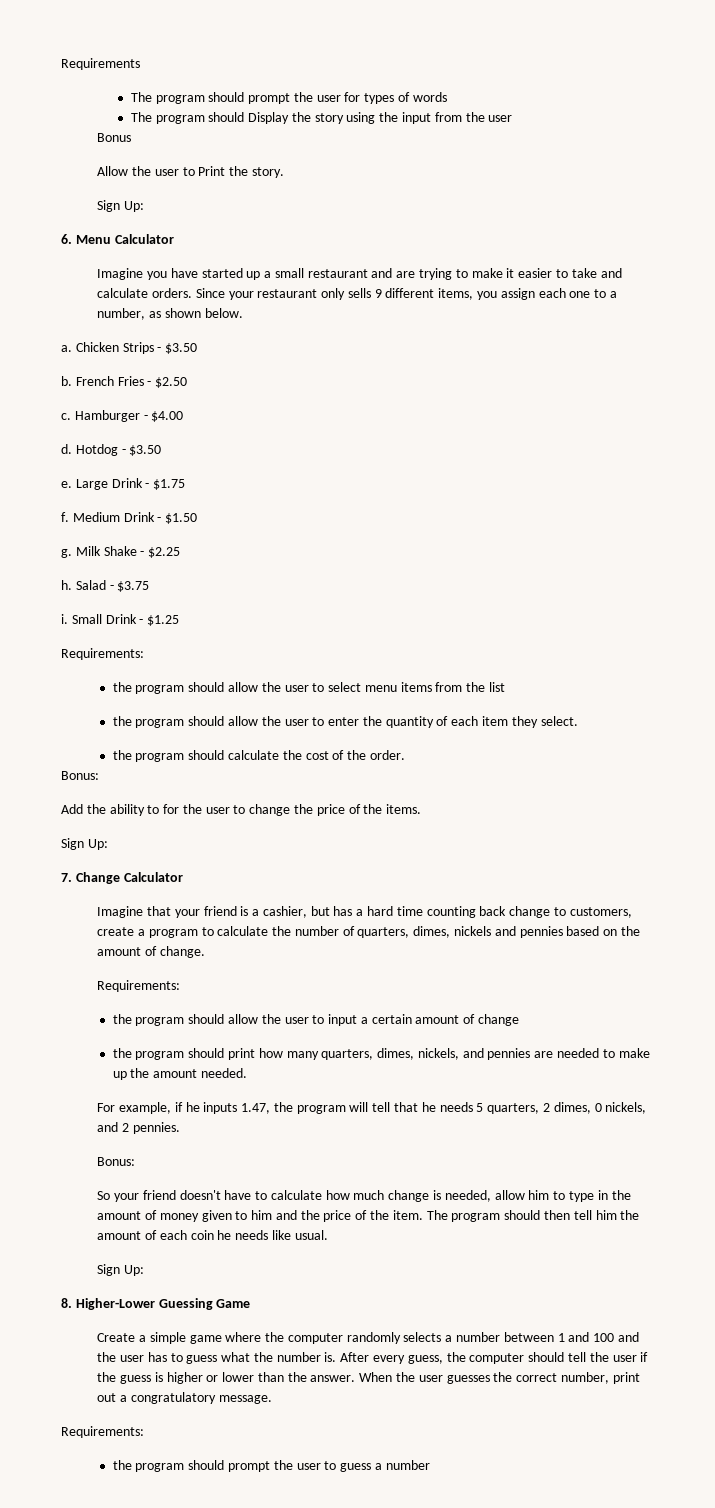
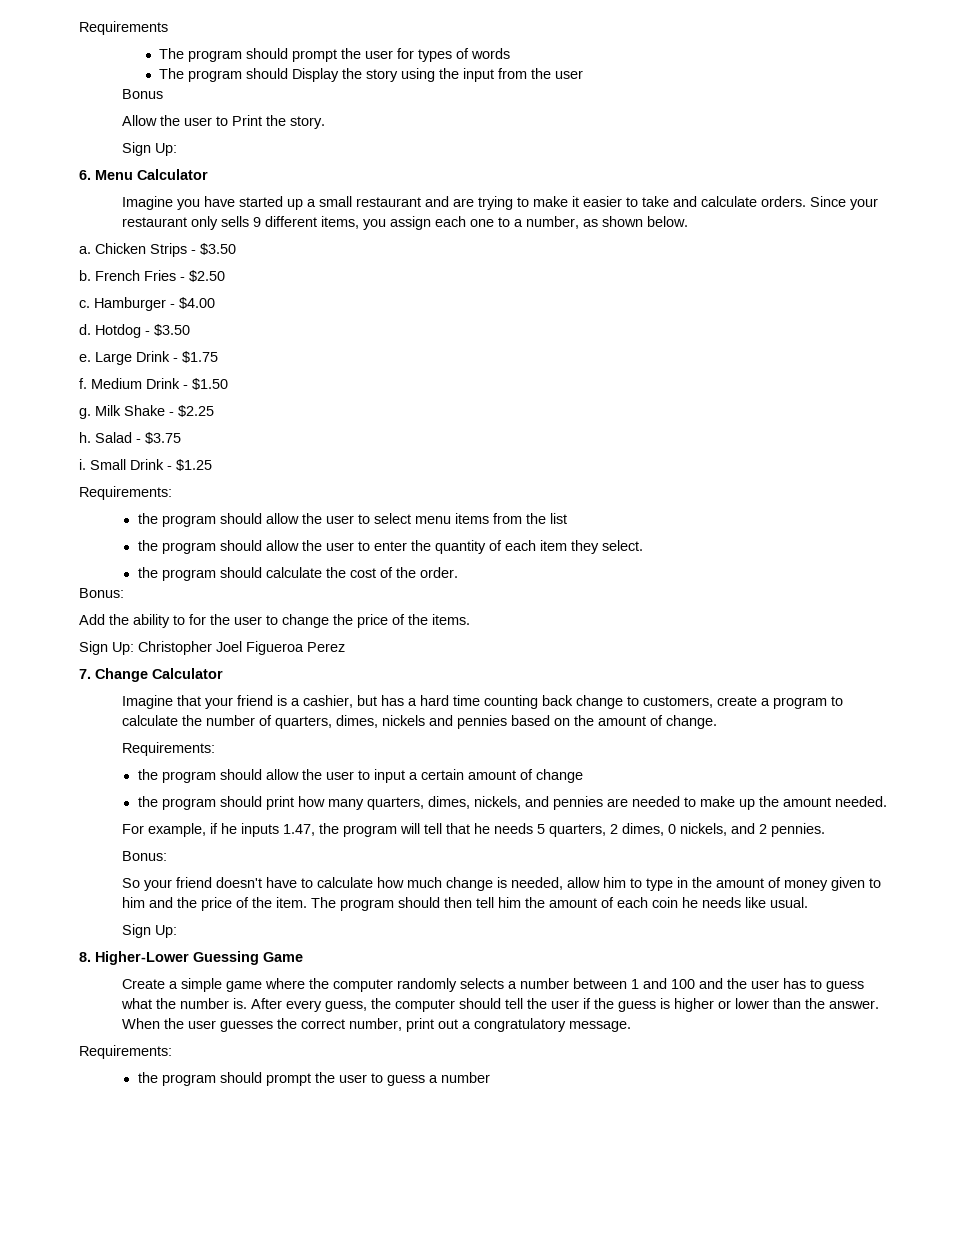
  Add the ability to for the user to change the price of the items.
- Sign Up:
+ Sign Up: Christopher Joel Figueroa Perez

